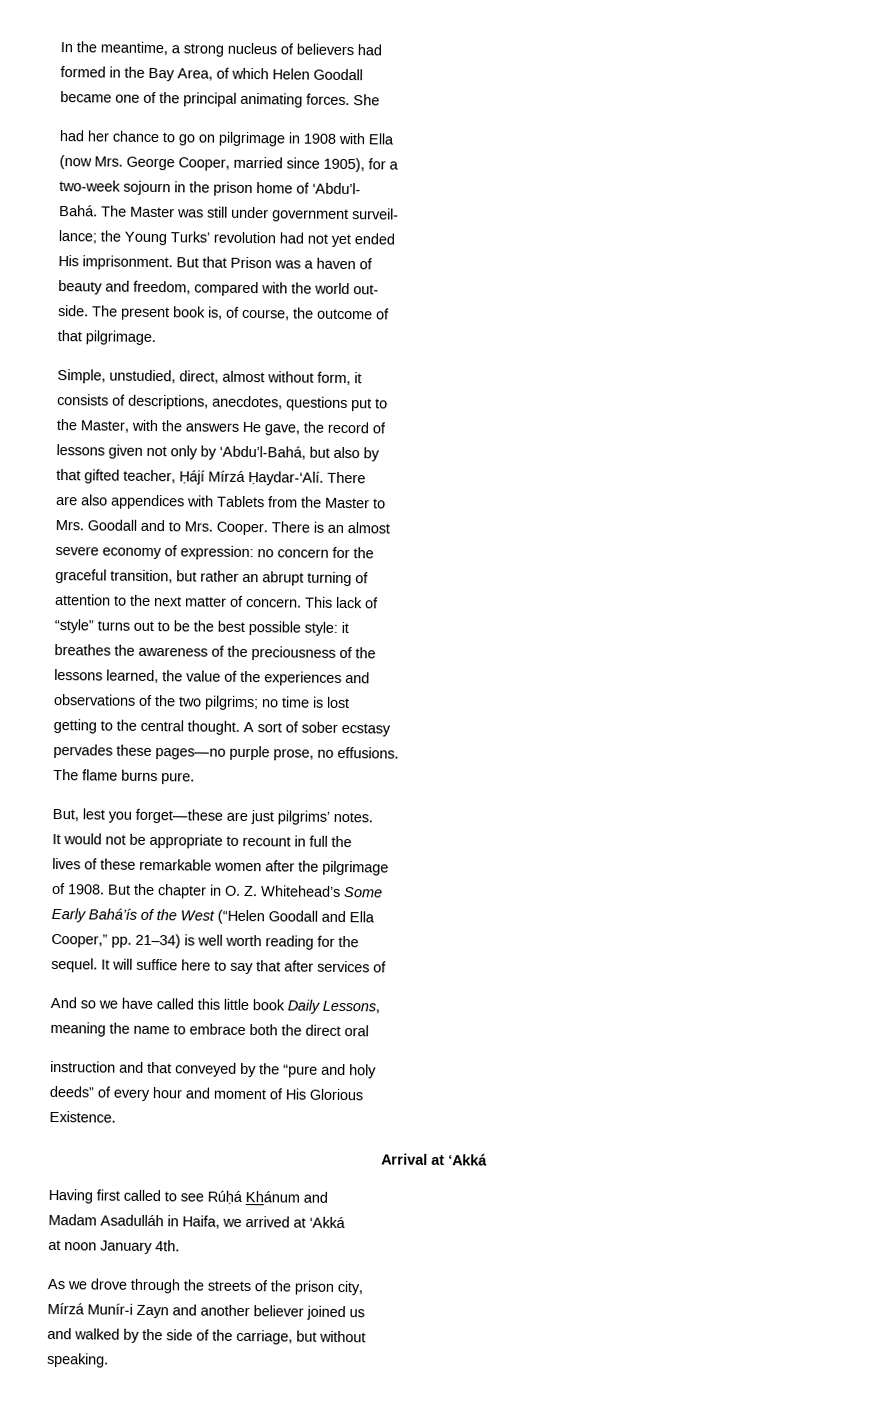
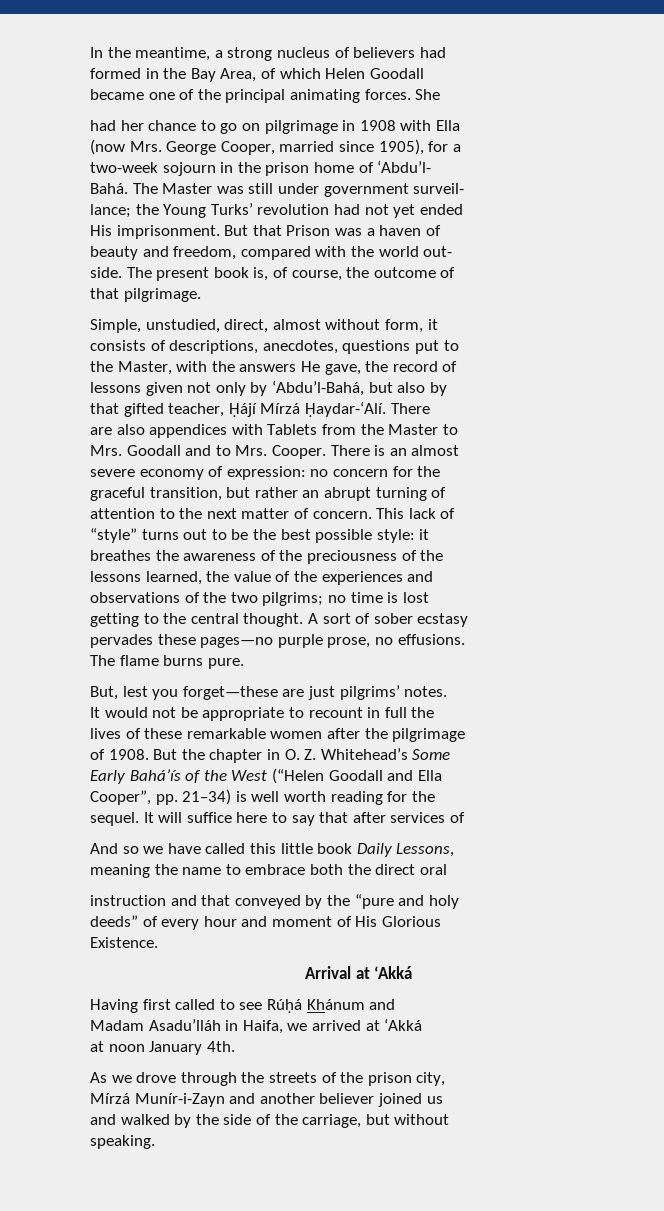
- Cooper,” pp. 21–34) is well worth reading for the
+ Cooper”, pp. 21–34) is well worth reading for the
- Madam Asadulláh in Haifa, we arrived at ‘Akká
+ Madam Asadu’lláh in Haifa, we arrived at ‘Akká
- Mírzá Munír-i Zayn and another believer joined us
+ Mírzá Munír-i-Zayn and another believer joined us

